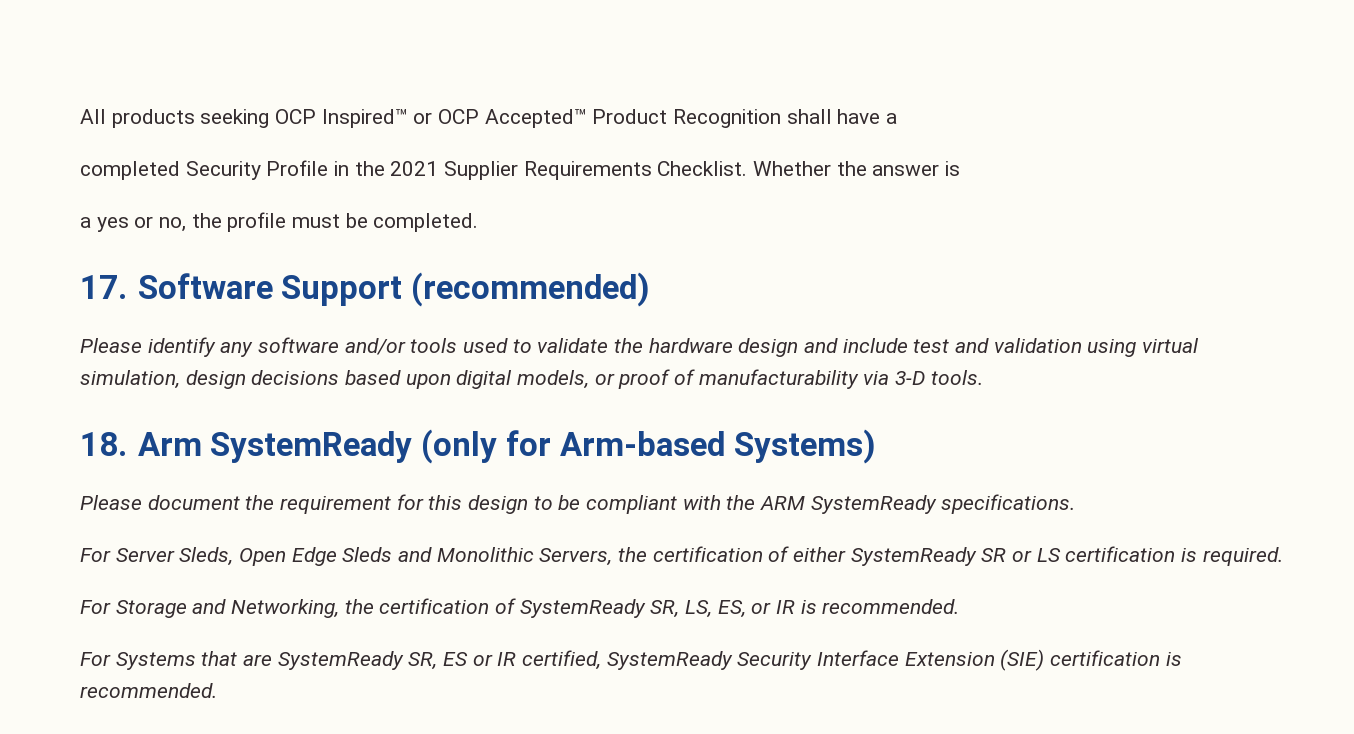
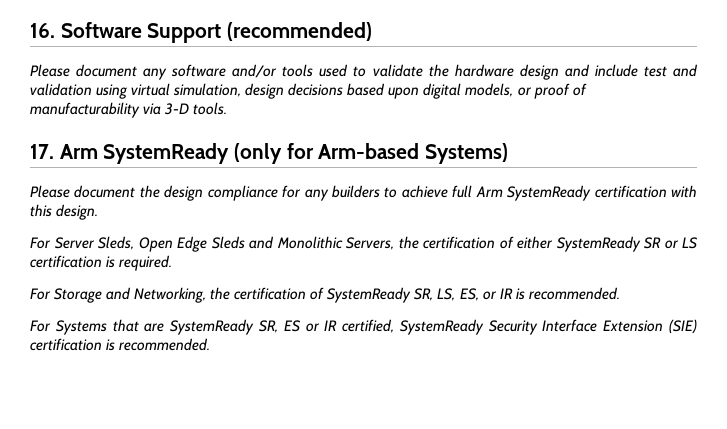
- All products seeking OCP Inspired™ or OCP Accepted™ Product Recognition shall have a
- completed Security Profile in the 2021 Supplier Requirements Checklist. Whether the answer is
- a yes or no, the profile must be completed.
- 17. Software Support (recommended)
+ 16. Software Support (recommended)
- Please identify any software and/or tools used to validate the hardware design and include test and validation using virtual simulation, design decisions based upon digital models, or proof of manufacturability via 3-D tools.
+ Please document any software and/or tools used to validate the hardware design and include test and validation using virtual simulation, design decisions based upon digital models, or proof of manufacturability via 3-D tools.
- 18. Arm SystemReady (only for Arm-based Systems)
+ 17. Arm SystemReady (only for Arm-based Systems)
- Please document the requirement for this design to be compliant with the ARM SystemReady specifications.
+ Please document the design compliance for any builders to achieve full Arm SystemReady certification with this design.

